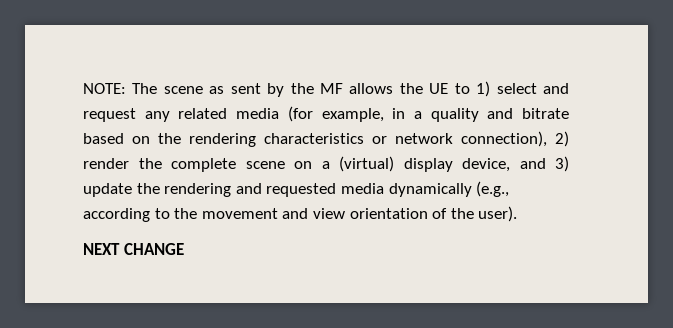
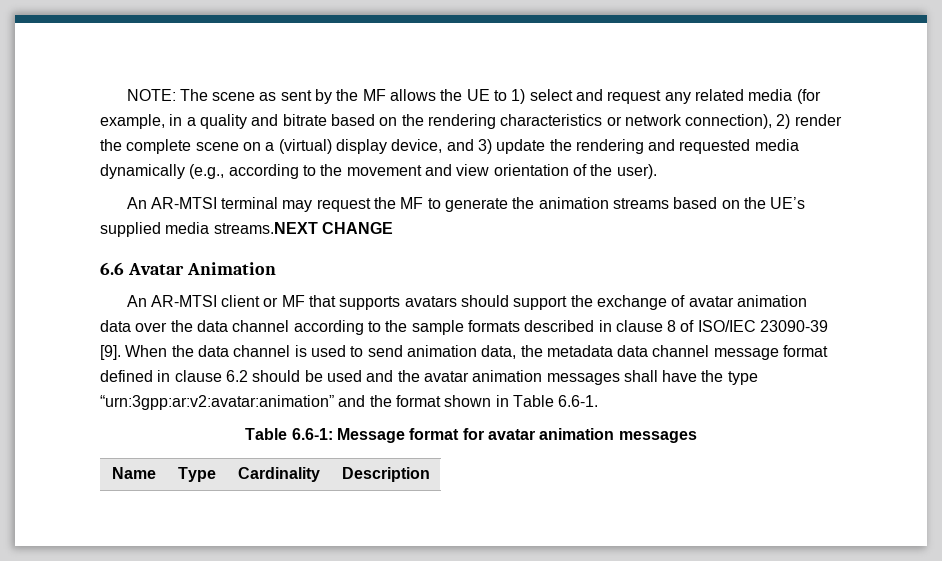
- NEXT CHANGE
+ An AR-MTSI terminal may request the MF to generate the animation streams based on the UE’s supplied media streams.NEXT CHANGE
+ 6.6 Avatar Animation
+ An AR-MTSI client or MF that supports avatars should support the exchange of avatar animation data over the data channel according to the sample formats described in clause 8 of ISO/IEC 23090-39 [9]. When the data channel is used to send animation data, the metadata data channel message format defined in clause 6.2 should be used and the avatar animation messages shall have the type “urn:3gpp:ar:v2:avatar:animation” and the format shown in Table 6.6-1.
+ Table 6.6-1: Message format for avatar animation messages
+ Name | Type | Cardinality | Description

